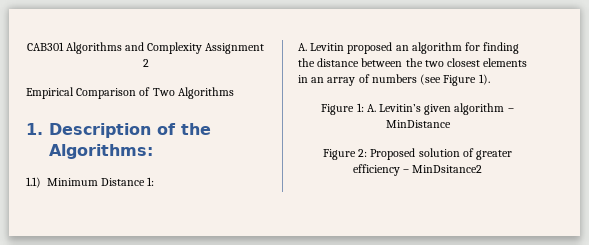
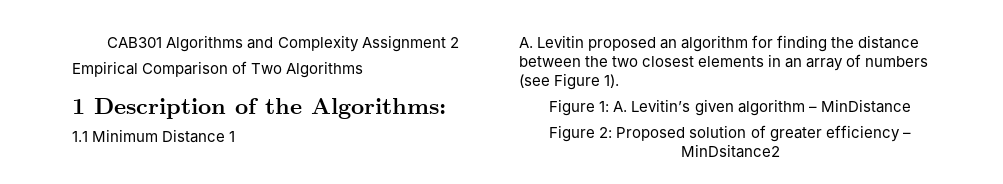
- 1. Description of the Algorithms:
+ 1 Description of the Algorithms:
- 1.1) Minimum Distance 1:
+ 1.1 Minimum Distance 1

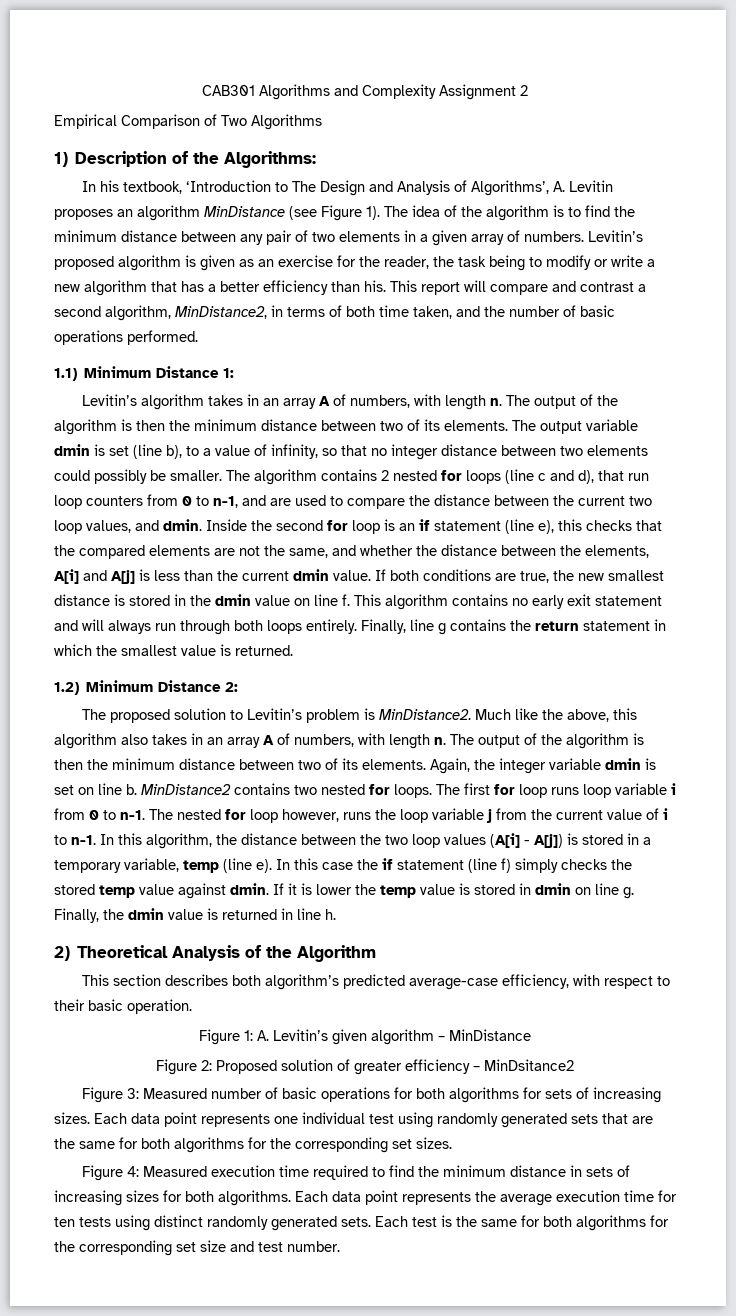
- 1 Description of the Algorithms:
+ 1) Description of the Algorithms:
- 1.1 Minimum Distance 1
- A. Levitin proposed an algorithm for finding the distance between the two closest elements in an array of numbers (see Figure 1).
+ In his textbook, ‘Introduction to The Design and Analysis of Algorithms’, A. Levitin proposes an algorithm MinDistance (see Figure 1). The idea of the algorithm is to find the minimum distance between any pair of two elements in a given array of numbers. Levitin’s proposed algorithm is given as an exercise for the reader, the task being to modify or write a new algorithm that has a better efficiency than his. This report will compare and contrast a second algorithm, MinDistance2, in terms of both time taken, and the number of basic operations performed.
+ 1.1) Minimum Distance 1:
+ Levitin’s algorithm takes in an array A of numbers, with length n. The output of the algorithm is then the minimum distance between two of its elements. The output variable dmin is set (line b), to a value of infinity, so that no integer distance between two elements could possibly be smaller. The algorithm contains 2 nested for loops (line c and d), that run loop counters from 0 to n-1, and are used to compare the distance between the current two loop values, and dmin. Inside the second for loop is an if statement (line e), this checks that the compared elements are not the same, and whether the distance between the elements, A[i] and A[j] is less than the current dmin value. If both conditions are true, the new smallest distance is stored in the dmin value on line f. This algorithm contains no early exit statement and will always run through both loops entirely. Finally, line g contains the return statement in which the smallest value is returned.
+ 1.2) Minimum Distance 2:
+ The proposed solution to Levitin’s problem is MinDistance2. Much like the above, this algorithm also takes in an array A of numbers, with length n. The output of the algorithm is then the minimum distance between two of its elements. Again, the integer variable dmin is set on line b. MinDistance2 contains two nested for loops. The first for loop runs loop variable i from 0 to n-1. The nested for loop however, runs the loop variable j from the current value of i to n-1. In this algorithm, the distance between the two loop values (A[i] - A[j]) is stored in a temporary variable, temp (line e). In this case the if statement (line f) simply checks the stored temp value against dmin. If it is lower the temp value is stored in dmin on line g. Finally, the dmin value is returned in line h.
+ 2) Theoretical Analysis of the Algorithm
+ This section describes both algorithm’s predicted average-case efficiency, with respect to their basic operation.
+ Figure 3: Measured number of basic operations for both algorithms for sets of increasing sizes. Each data point represents one individual test using randomly generated sets that are the same for both algorithms for the corresponding set sizes.
+ Figure 4: Measured execution time required to find the minimum distance in sets of increasing sizes for both algorithms. Each data point represents the average execution time for ten tests using distinct randomly generated sets. Each test is the same for both algorithms for the corresponding set size and test number.

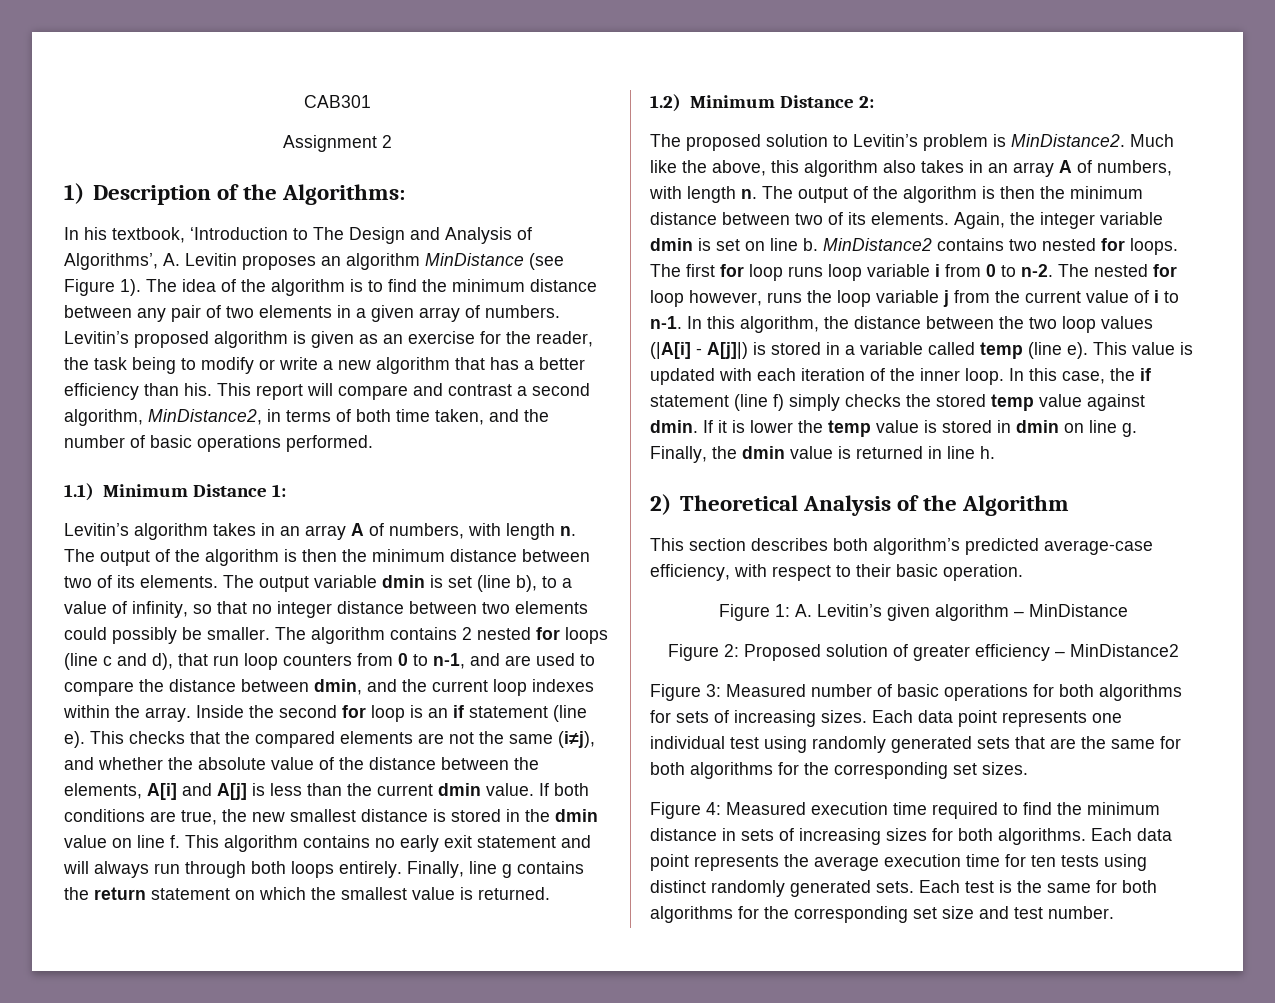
- CAB301 Algorithms and Complexity Assignment 2
+ CAB301
+ Assignment 2
- Empirical Comparison of Two Algorithms
- The algorithm contains 2 nested for loops (line c and d), that run loop counters from 0 to n-1, and are used to compare the distance between the current two loop values, and dmin.
+ The algorithm contains 2 nested for loops (line c and d), that run loop counters from 0 to n-1, and are used to compare the distance between dmin, and the current loop indexes within the array.
- Inside the second for loop is an if statement (line e), this checks that the compared elements are not the same, and whether the distance between the elements, A[i] and A[j] is less than the current dmin value.
+ Inside the second for loop is an if statement (line e). This checks that the compared elements are not the same (i≠j), and whether the absolute value of the distance between the elements, A[i] and A[j] is less than the current dmin value.
- Finally, line g contains the return statement in which the smallest value is returned.
+ Finally, line g contains the return statement on which the smallest value is returned.
- The first for loop runs loop variable i from 0 to n-1.
+ The first for loop runs loop variable i from 0 to n-2.
- In this algorithm, the distance between the two loop values (A[i] - A[j]) is stored in a temporary variable, temp (line e).
+ In this algorithm, the distance between the two loop values (|A[i] - A[j]|) is stored in a variable called temp (line e).
- In this case the if statement (line f) simply checks the stored temp value against dmin.
+ This value is updated with each iteration of the inner loop. In this case, the if statement (line f) simply checks the stored temp value against dmin.
- Figure 2: Proposed solution of greater efficiency – MinDsitance2
+ Figure 2: Proposed solution of greater efficiency – MinDistance2

